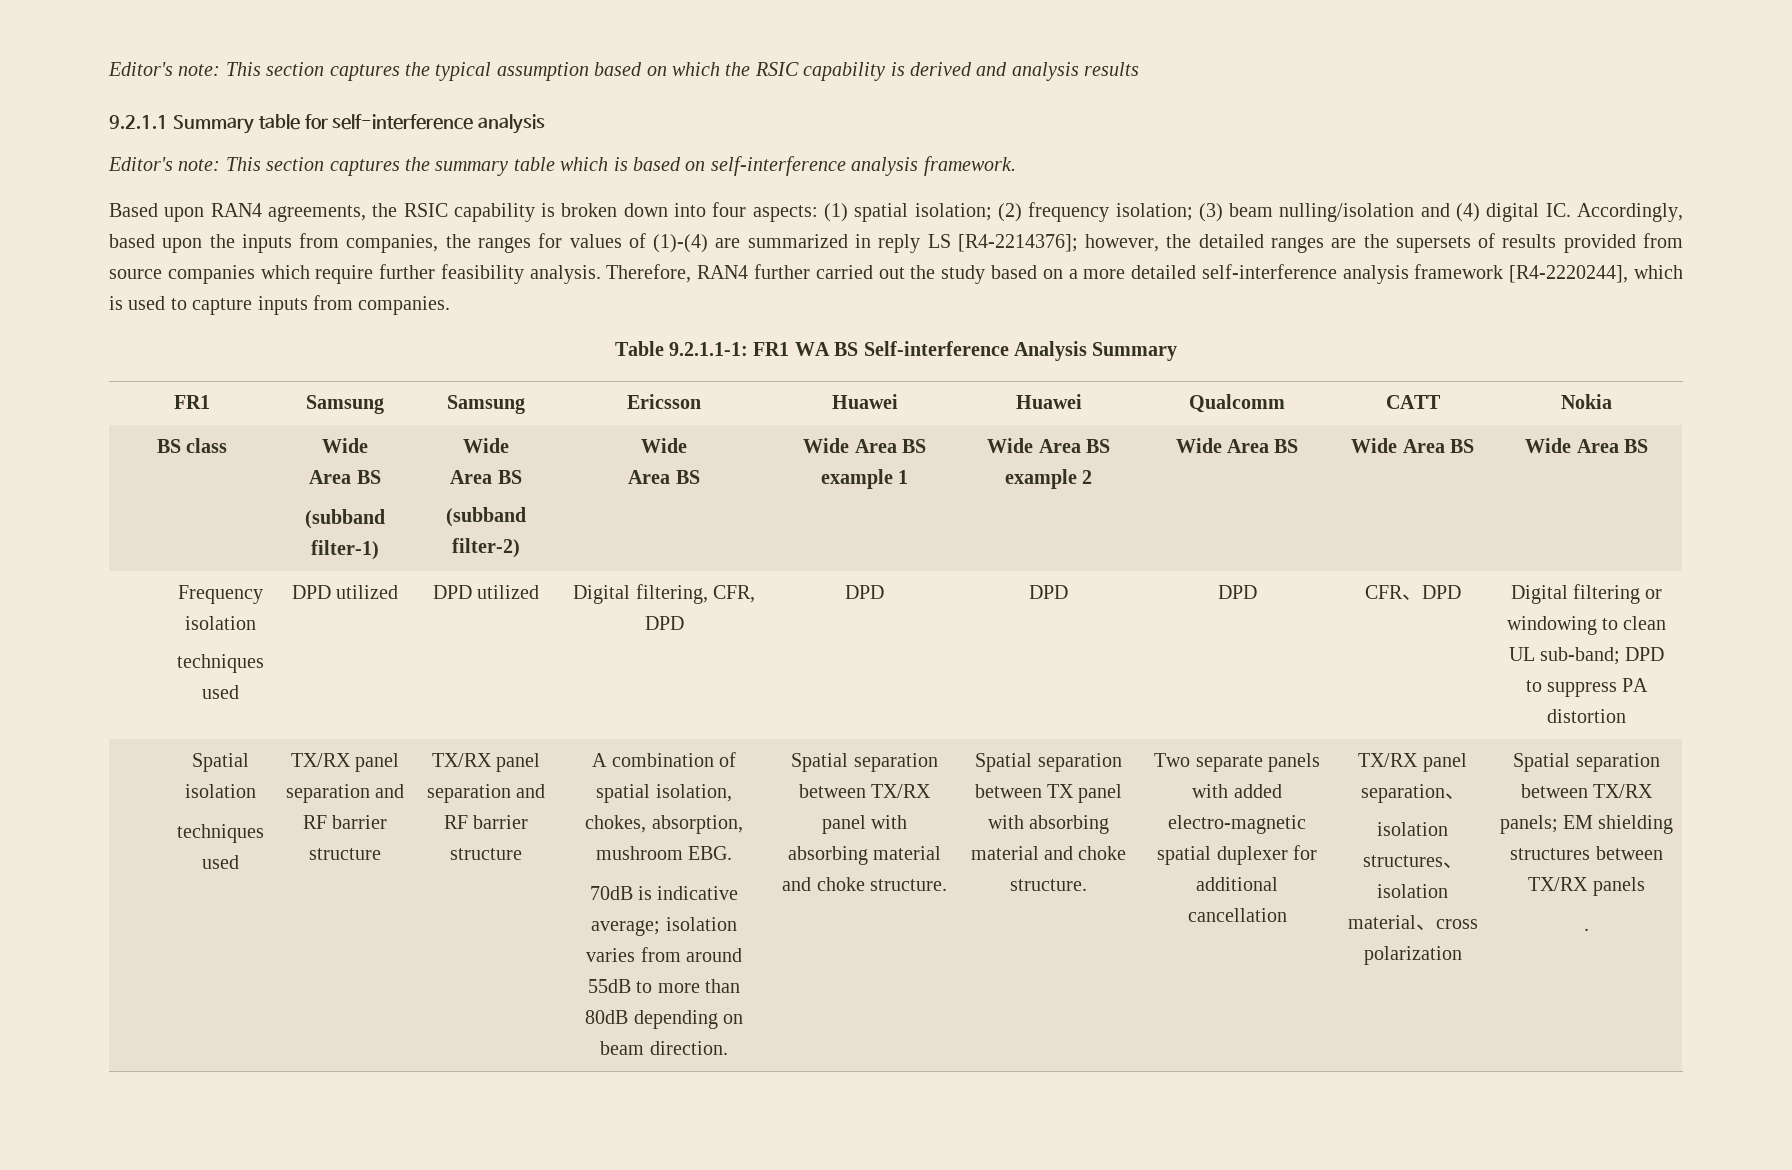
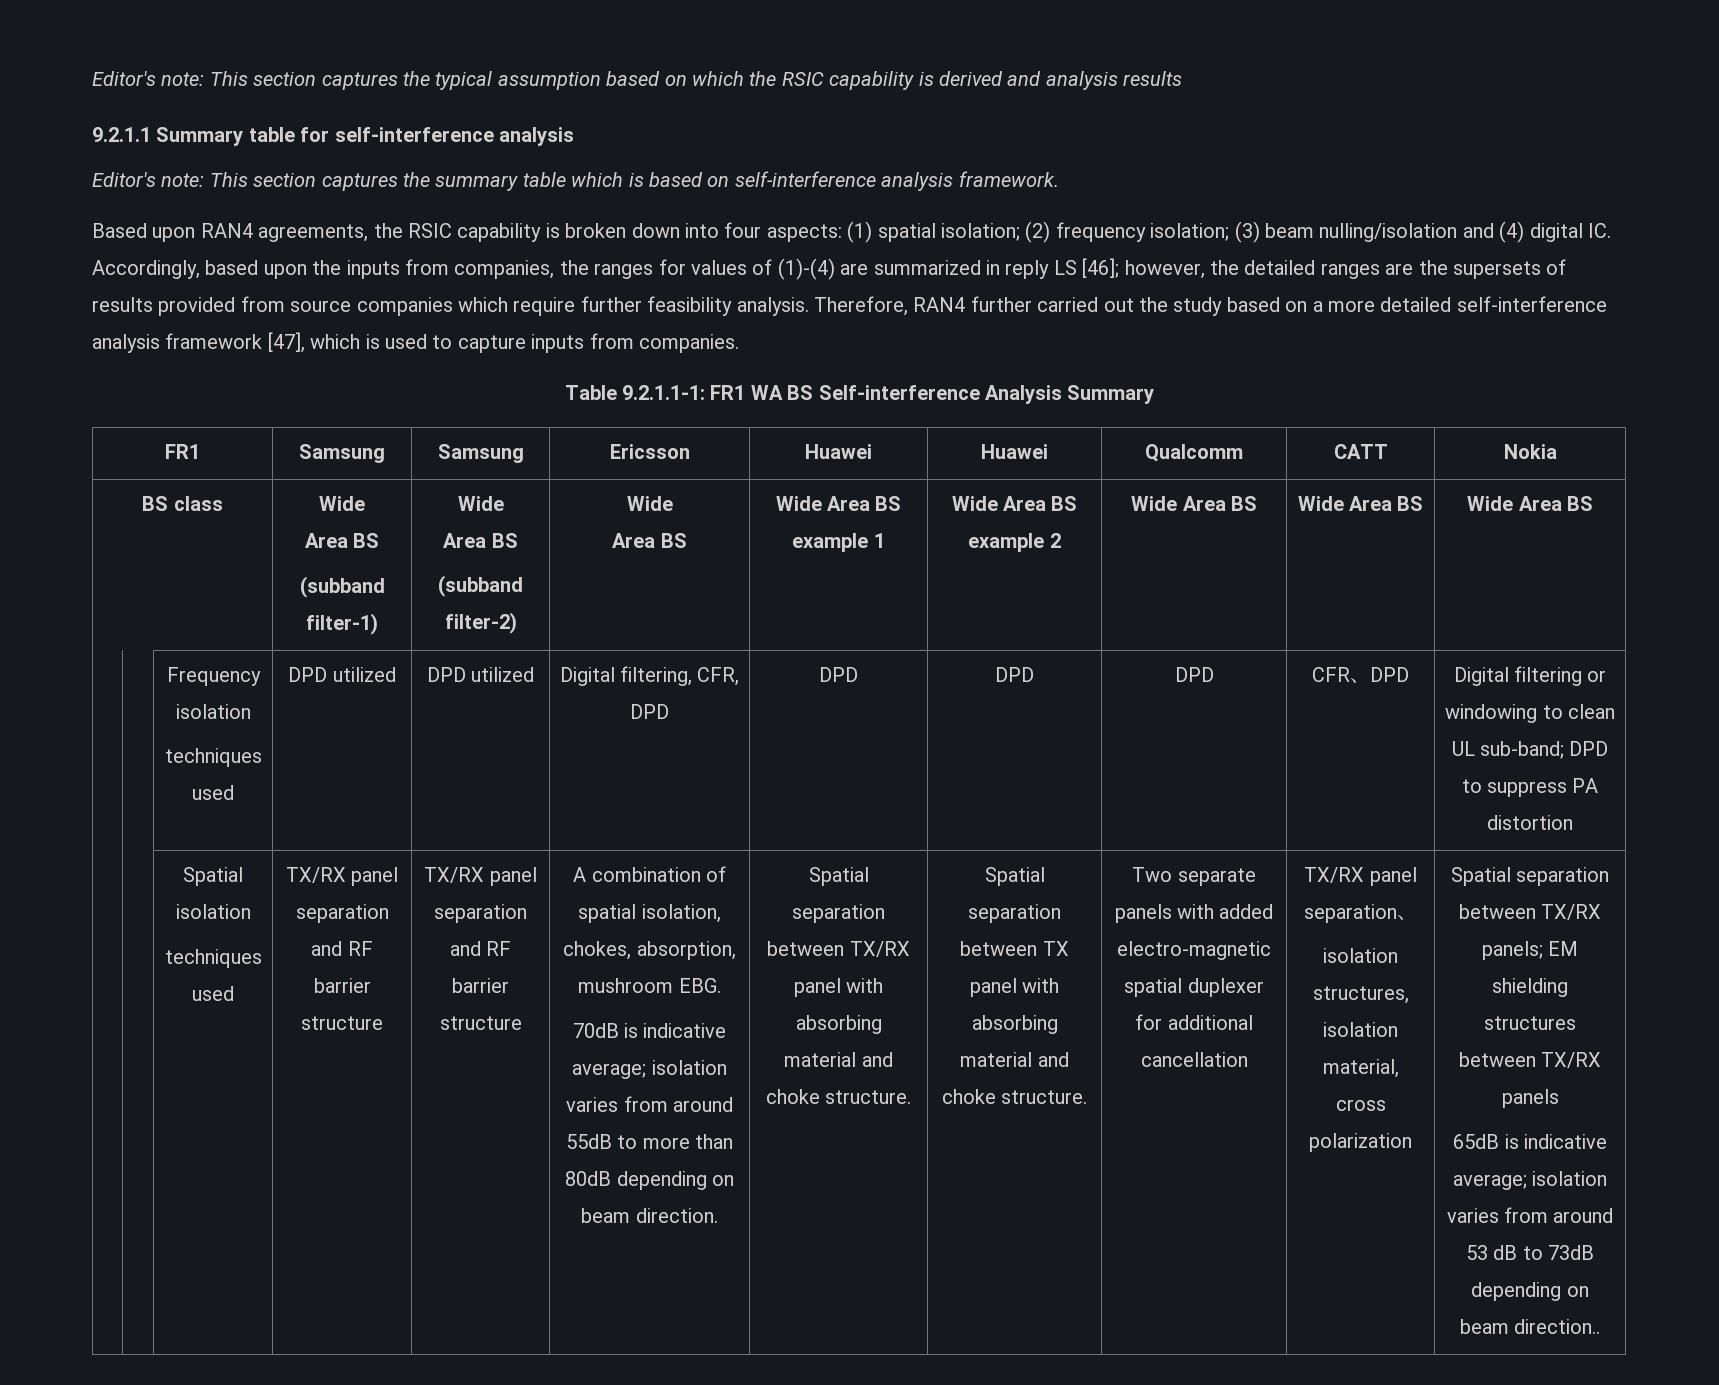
- (3) beam nulling/isolation and (4) digital IC. Accordingly, based upon the inputs from companies, the ranges for values of (1)-(4) are summarized in reply LS [R4-2214376];
+ (3) beam nulling/isolation and (4) digital IC. Accordingly, based upon the inputs from companies, the ranges for values of (1)-(4) are summarized in reply LS [46];
- Therefore, RAN4 further carried out the study based on a more detailed self-interference analysis framework [R4-2220244], which is used to capture inputs from companies.
+ Therefore, RAN4 further carried out the study based on a more detailed self-interference analysis framework [47], which is used to capture inputs from companies.
- isolation structures、isolation material、cross polarization
+ isolation structures, isolation material, cross polarization
- .
+ 65dB is indicative average; isolation varies from around 53 dB to 73dB depending on beam direction..

